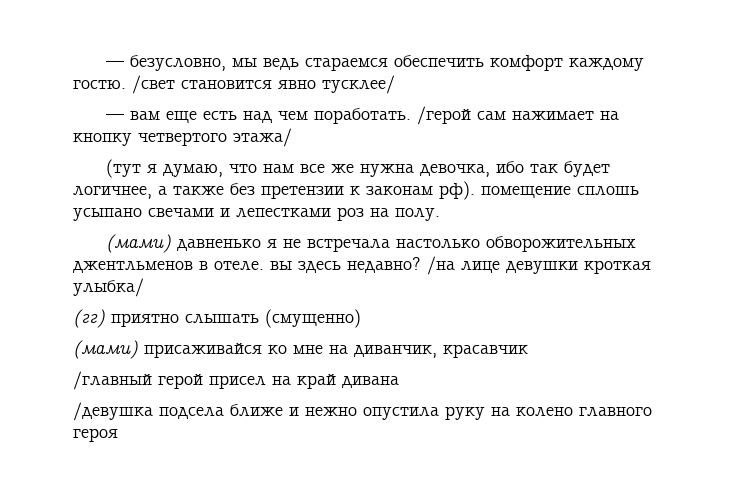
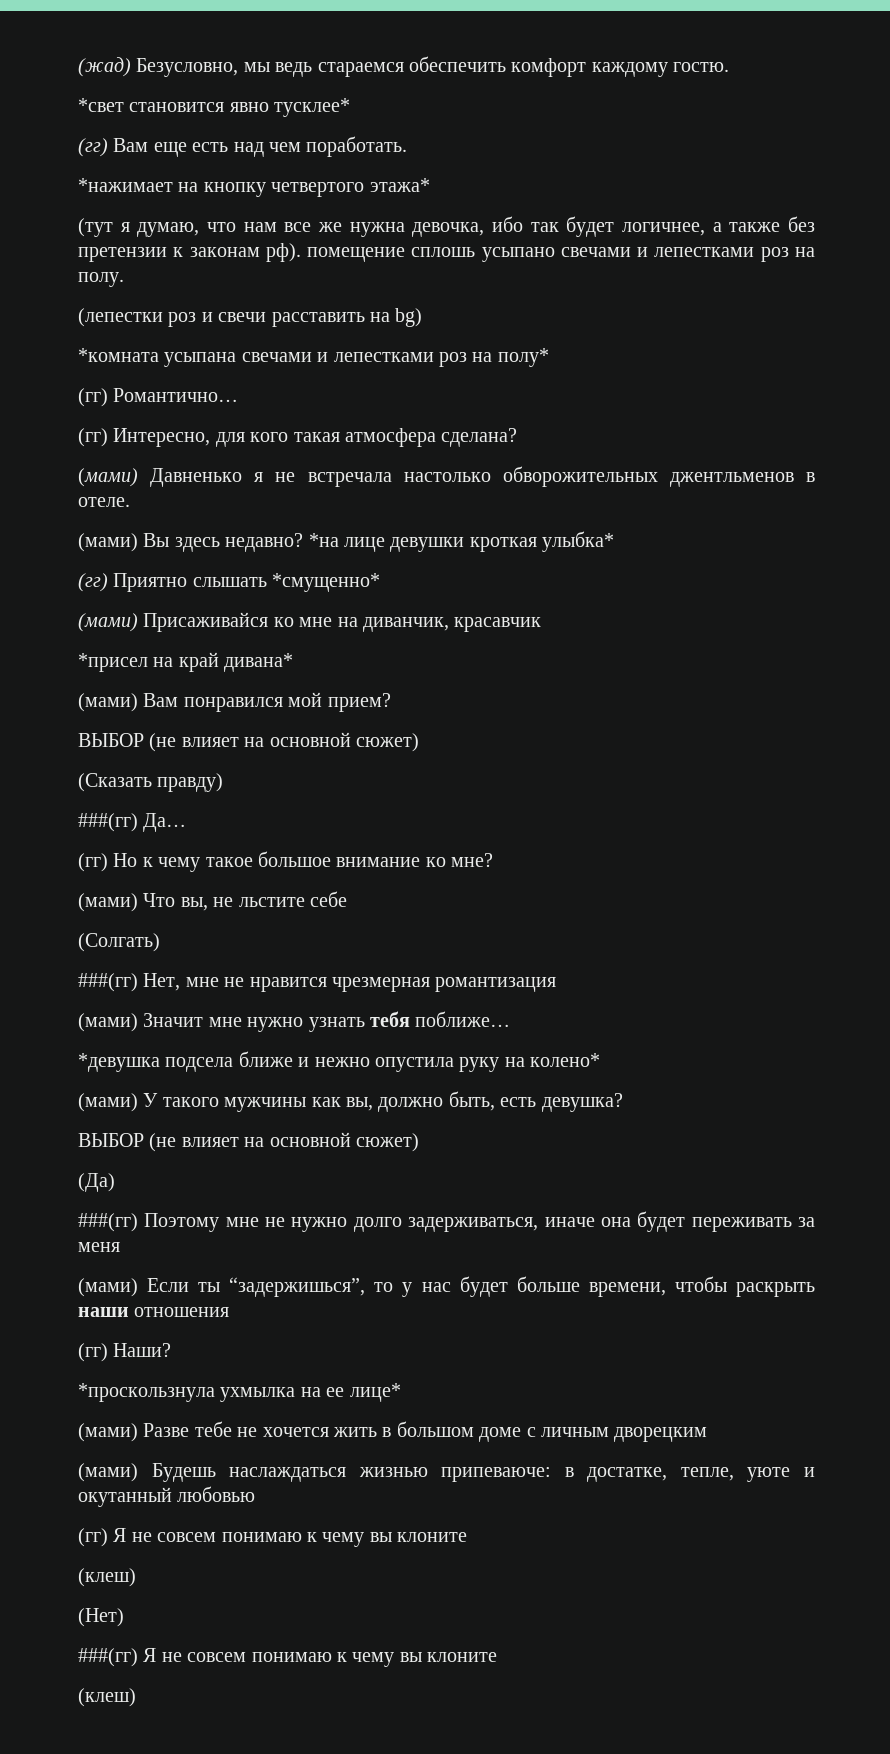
- — безусловно, мы ведь стараемся обеспечить комфорт каждому гостю. /свет становится явно тусклее/
- — вам еще есть над чем поработать. /герой сам нажимает на кнопку четвертого этажа/
+ (жад) Безусловно, мы ведь стараемся обеспечить комфорт каждому гостю.
+ *свет становится явно тусклее*
+ (гг) Вам еще есть над чем поработать.
+ *нажимает на кнопку четвертого этажа*
- (мами) давненько я не встречала настолько обворожительных джентльменов в отеле. вы здесь недавно?
+ (лепестки роз и свечи расставить на bg)
+ *комната усыпана свечами и лепестками роз на полу*
+ (гг) Романтично…
+ (гг) Интересно, для кого такая атмосфера сделана?
+ (мами) Давненько я не встречала настолько обворожительных джентльменов в отеле.
+ (мами) Вы здесь недавно?
- /на лице девушки кроткая улыбка/
- (гг) приятно слышать (смущенно)
- (мами) присаживайся ко мне на диванчик, красавчик
+ *на лице девушки кроткая улыбка*
+ (гг) Приятно слышать *смущенно*
+ (мами) Присаживайся ко мне на диванчик, красавчик
- /главный герой присел на край дивана
- /девушка подсела ближе и нежно опустила руку на колено главного героя
+ *присел на край дивана*
+ (мами) Вам понравился мой прием?
+ ВЫБОР (не влияет на основной сюжет)
+ (Сказать правду)
+ ###(гг) Да…
+ (гг) Но к чему такое большое внимание ко мне?
+ (мами) Что вы, не льстите себе
+ (Солгать)
+ ###(гг) Нет, мне не нравится чрезмерная романтизация
+ (мами) Значит мне нужно узнать тебя поближе…
+ *девушка подсела ближе и нежно опустила руку на колено*
+ (мами) У такого мужчины как вы, должно быть, есть девушка?
+ ВЫБОР (не влияет на основной сюжет)
+ (Да)
+ ###(гг) Поэтому мне не нужно долго задерживаться, иначе она будет переживать за меня
+ (мами) Если ты “задержишься”, то у нас будет больше времени, чтобы раскрыть наши отношения
+ (гг) Наши?
+ *проскользнула ухмылка на ее лице*
+ (мами) Разве тебе не хочется жить в большом доме с личным дворецким
+ (мами) Будешь наслаждаться жизнью припеваюче: в достатке, тепле, уюте и окутанный любовью
+ (гг) Я не совсем понимаю к чему вы клоните
+ (клеш)
+ (Нет)
+ ###(гг) Я не совсем понимаю к чему вы клоните
+ (клеш)

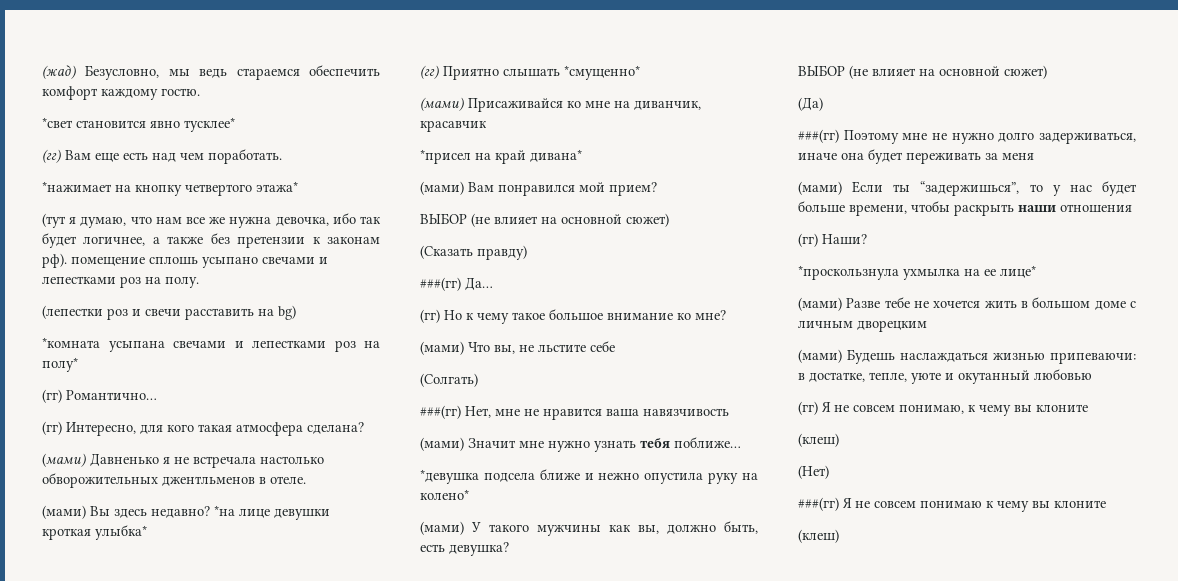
- ###(гг) Нет, мне не нравится чрезмерная романтизация
+ ###(гг) Нет, мне не нравится ваша навязчивость
- (мами) Будешь наслаждаться жизнью припеваюче: в достатке, тепле, уюте и окутанный любовью
+ (мами) Будешь наслаждаться жизнью припеваючи: в достатке, тепле, уюте и окутанный любовью
- (гг) Я не совсем понимаю к чему вы клоните
+ (гг) Я не совсем понимаю, к чему вы клоните

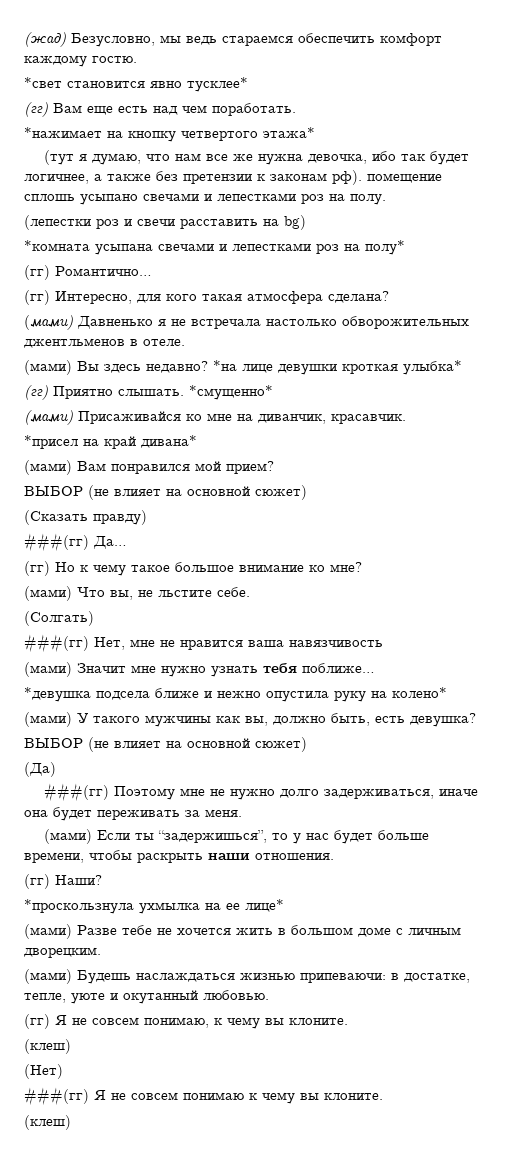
- (гг) Приятно слышать *смущенно*
+ (гг) Приятно слышать. *смущенно*
- (мами) Присаживайся ко мне на диванчик, красавчик
+ (мами) Присаживайся ко мне на диванчик, красавчик.
- (мами) Что вы, не льстите себе
+ (мами) Что вы, не льстите себе.
- ###(гг) Поэтому мне не нужно долго задерживаться, иначе она будет переживать за меня
+ ###(гг) Поэтому мне не нужно долго задерживаться, иначе она будет переживать за меня.
- (мами) Если ты “задержишься”, то у нас будет больше времени, чтобы раскрыть наши отношения
+ (мами) Если ты “задержишься”, то у нас будет больше времени, чтобы раскрыть наши отношения.
- (мами) Разве тебе не хочется жить в большом доме с личным дворецким
+ (мами) Разве тебе не хочется жить в большом доме с личным дворецким.
- (мами) Будешь наслаждаться жизнью припеваючи: в достатке, тепле, уюте и окутанный любовью
+ (мами) Будешь наслаждаться жизнью припеваючи: в достатке, тепле, уюте и окутанный любовью.
- (гг) Я не совсем понимаю, к чему вы клоните
+ (гг) Я не совсем понимаю, к чему вы клоните.
- ###(гг) Я не совсем понимаю к чему вы клоните
+ ###(гг) Я не совсем понимаю к чему вы клоните.

